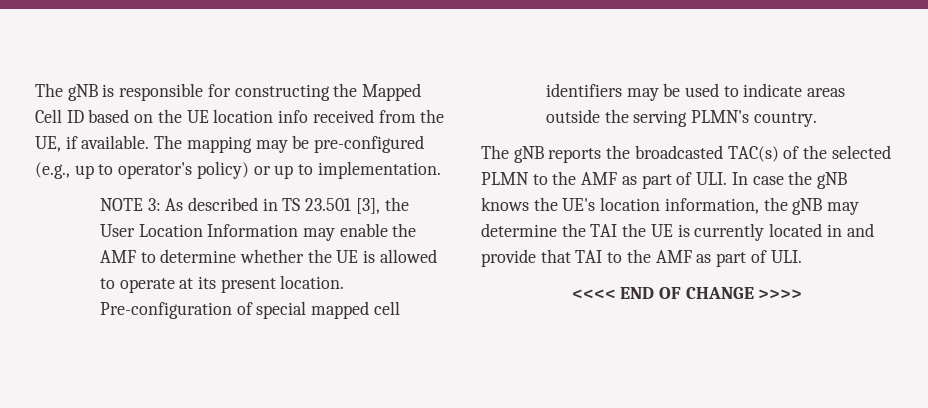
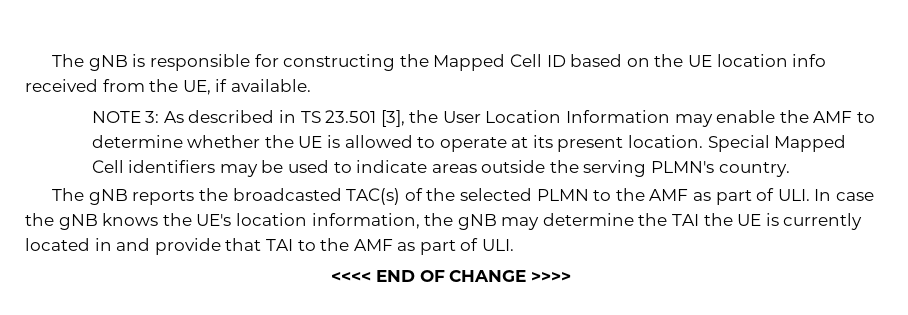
- The mapping may be pre-configured (e.g., up to operator's policy) or up to implementation.
- Pre-configuration of special mapped cell identifiers may be used to indicate areas outside the serving PLMN's country.
+ Special Mapped Cell identifiers may be used to indicate areas outside the serving PLMN's country.

